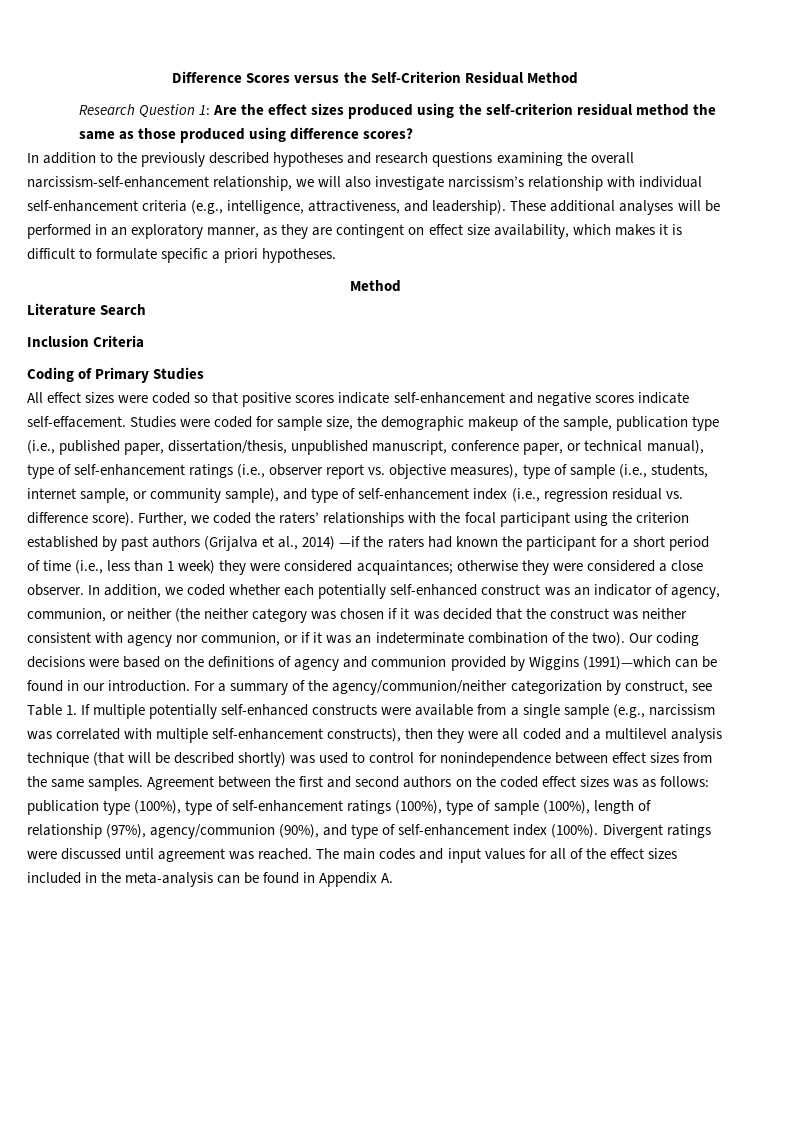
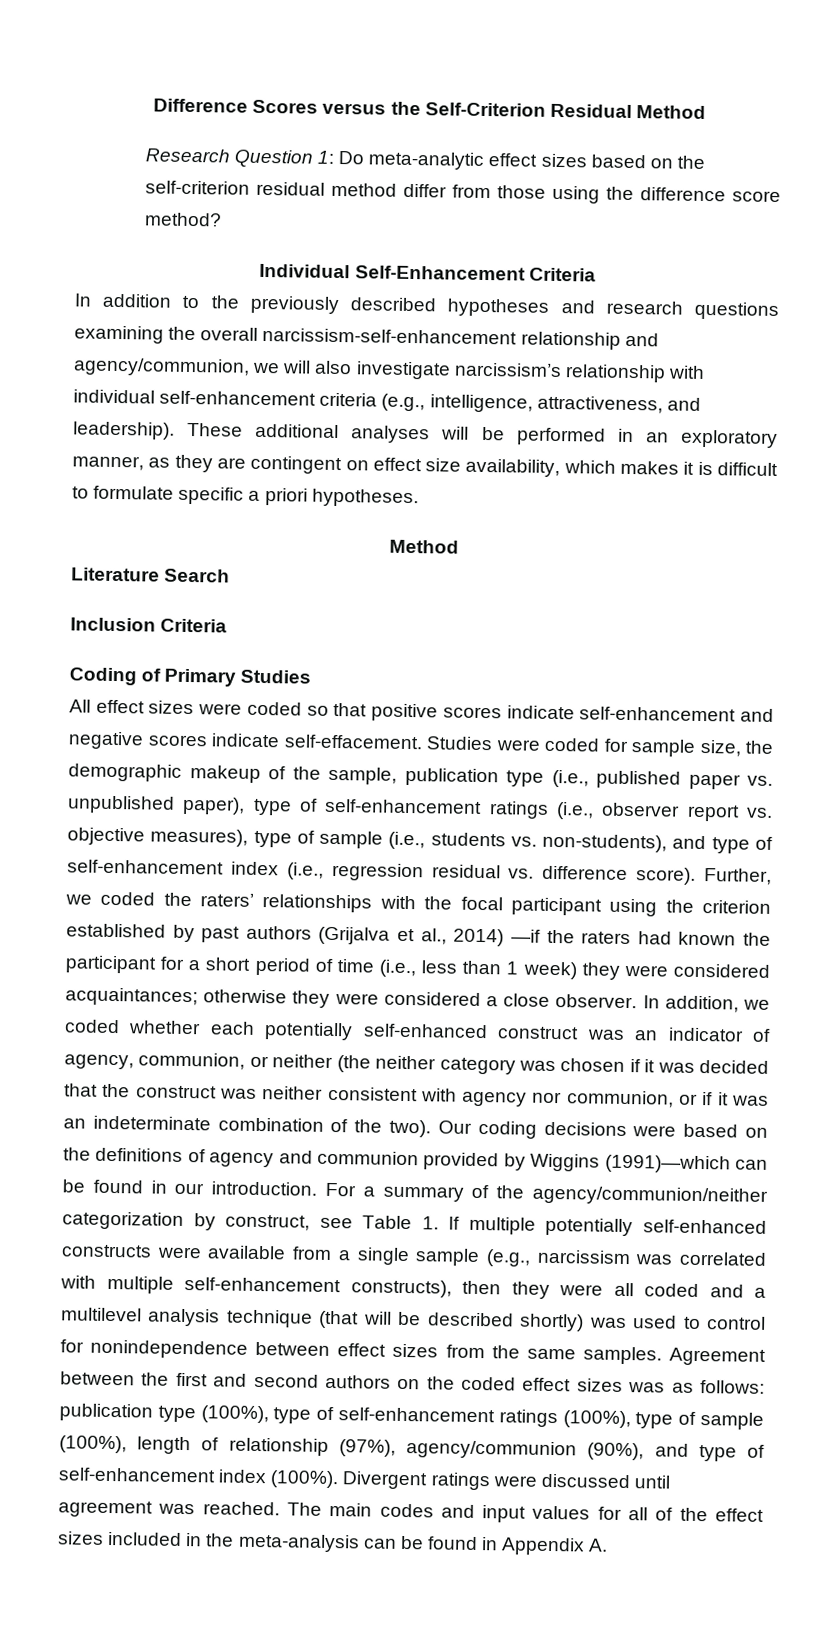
- Research Question 1: Are the effect sizes produced using the self-criterion residual method the same as those produced using difference scores?
+ Research Question 1: Do meta-analytic effect sizes based on the self-criterion residual method differ from those using the difference score method?
+ Individual Self-Enhancement Criteria
- In addition to the previously described hypotheses and research questions examining the overall narcissism-self-enhancement relationship, we will also investigate narcissism’s relationship with individual self-enhancement criteria (e.g., intelligence, attractiveness, and leadership).
+ In addition to the previously described hypotheses and research questions examining the overall narcissism-self-enhancement relationship and agency/communion, we will also investigate narcissism’s relationship with individual self-enhancement criteria (e.g., intelligence, attractiveness, and leadership).
- Studies were coded for sample size, the demographic makeup of the sample, publication type (i.e., published paper, dissertation/thesis, unpublished manuscript, conference paper, or technical manual), type of self-enhancement ratings (i.e., observer report vs. objective measures), type of sample (i.e., students, internet sample, or community sample), and type of self-enhancement index (i.e., regression residual vs. difference score).
+ Studies were coded for sample size, the demographic makeup of the sample, publication type (i.e., published paper vs. unpublished paper), type of self-enhancement ratings (i.e., observer report vs. objective measures), type of sample (i.e., students vs. non-students), and type of self-enhancement index (i.e., regression residual vs. difference score).

